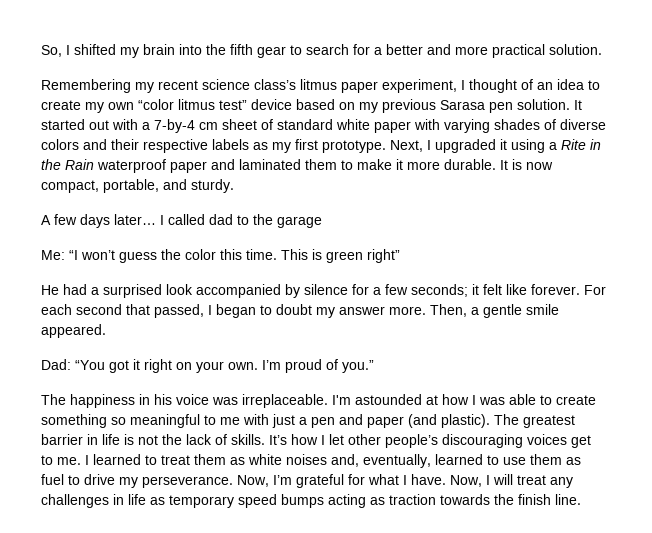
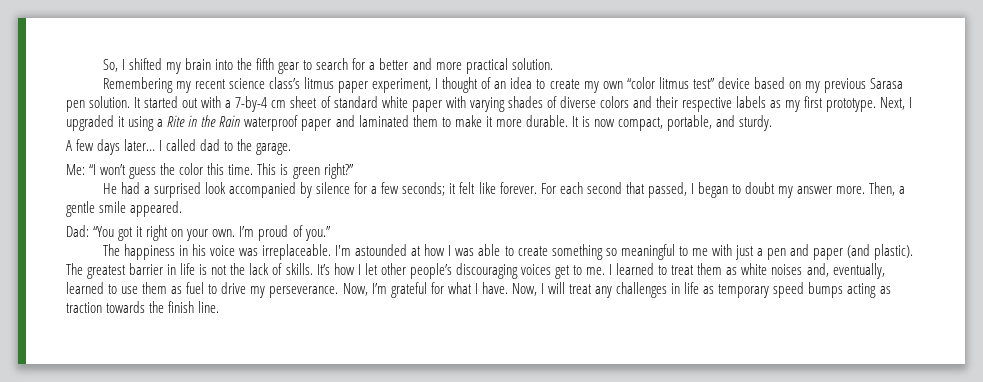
- I called dad to the garage
+ I called dad to the garage.
- This is green right”
+ This is green right?”

